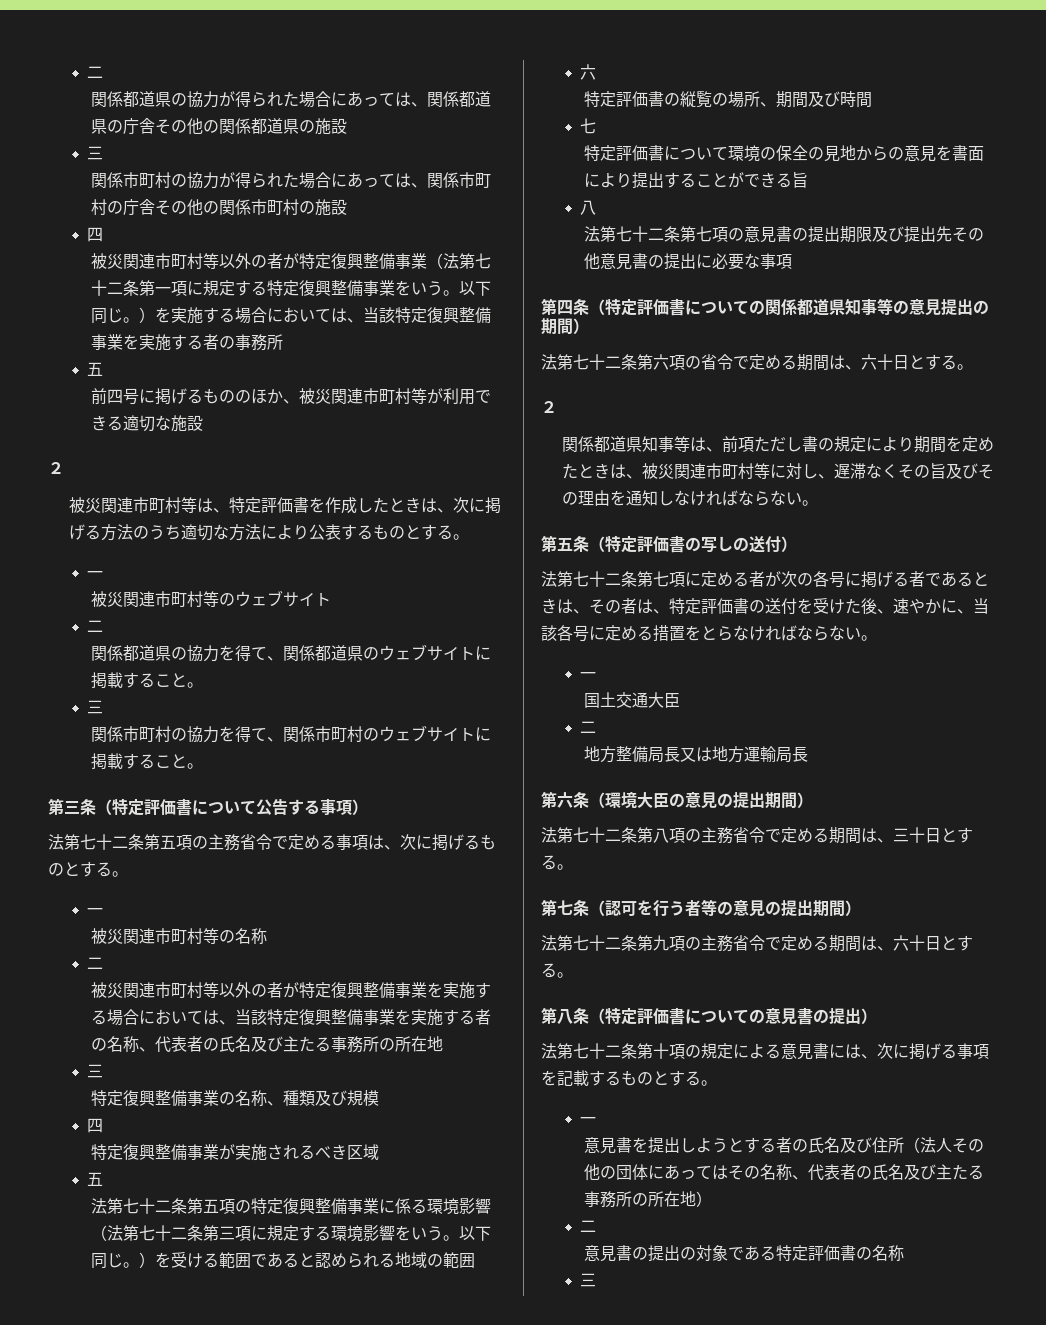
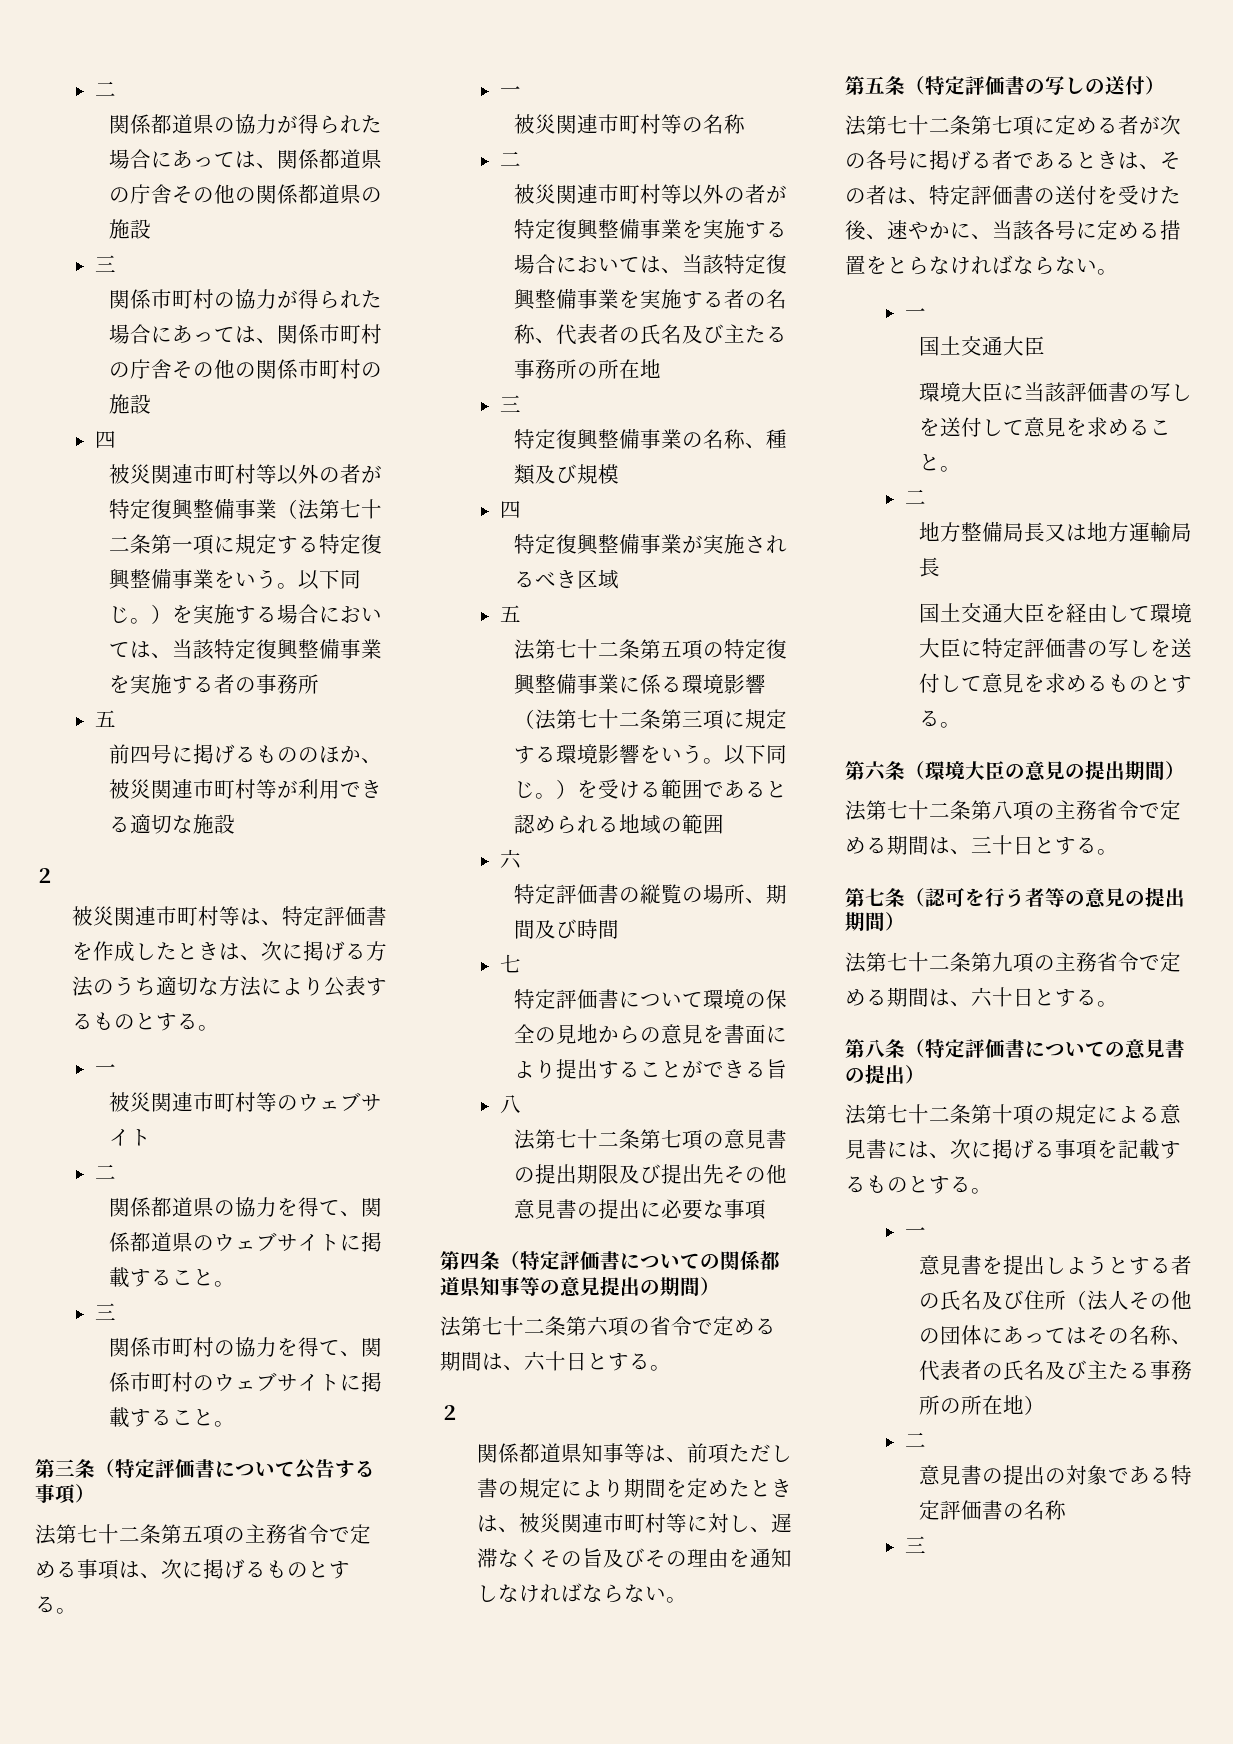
+ 環境大臣に当該評価書の写しを送付して意見を求めること。
+ 国土交通大臣を経由して環境大臣に特定評価書の写しを送付して意見を求めるものとする。

